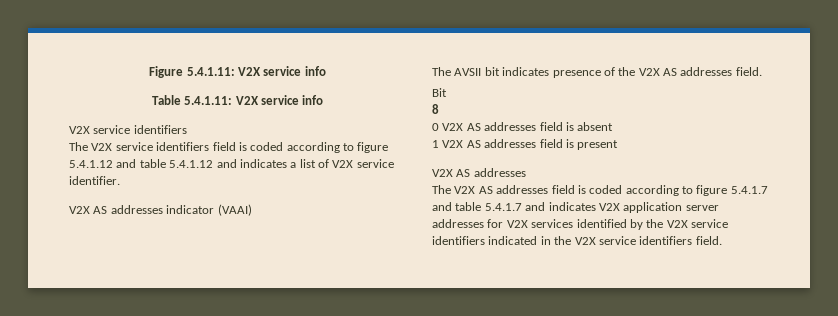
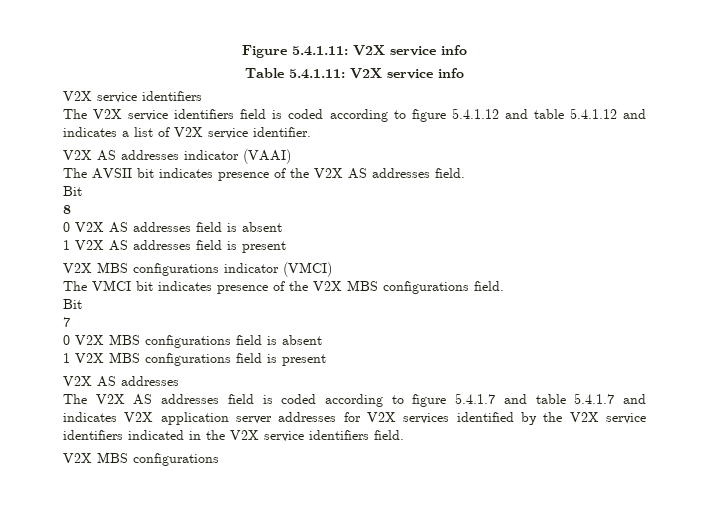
+ V2X MBS configurations indicator (VMCI)
+ The VMCI bit indicates presence of the V2X MBS configurations field.
+ Bit
+ 7
+ 0 V2X MBS configurations field is absent
+ 1 V2X MBS configurations field is present
  The V2X AS addresses field is coded according to figure 5.4.1.7 and table 5.4.1.7 and indicates V2X application server addresses for V2X services identified by the V2X service identifiers indicated in the V2X service identifiers field.
+ V2X MBS configurations

